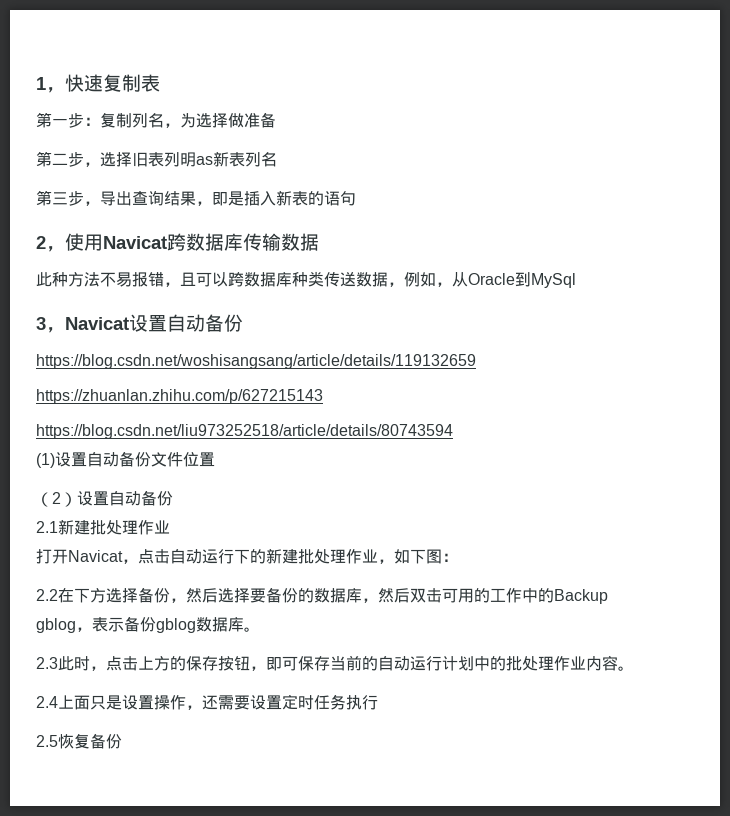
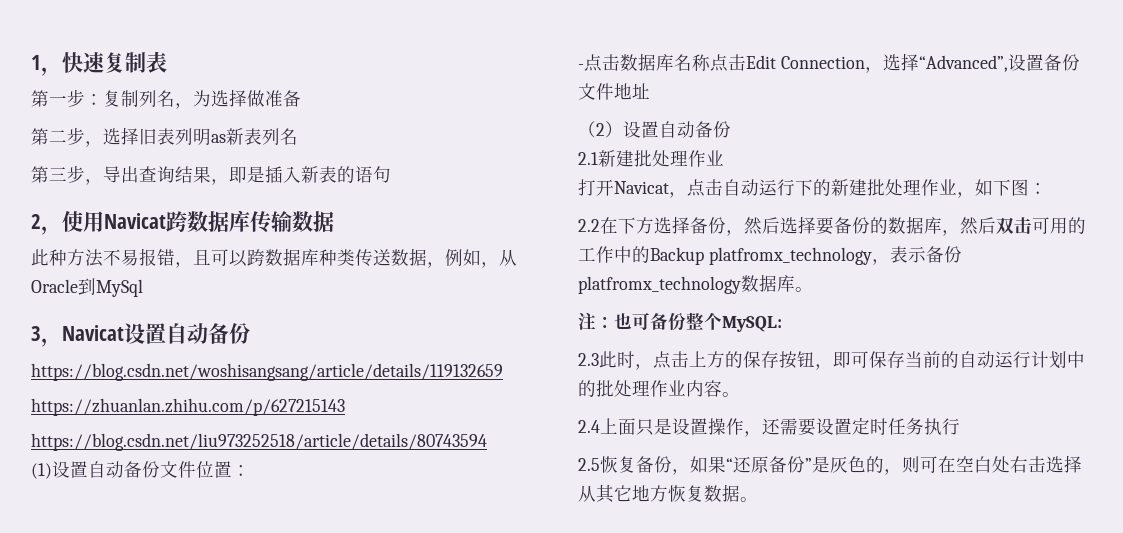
- (1)设置自动备份文件位置
+ (1)设置自动备份文件位置：
+ -点击数据库名称点击Edit Connection，选择“Advanced”,设置备份文件地址
- 2.2在下方选择备份，然后选择要备份的数据库，然后双击可用的工作中的Backup gblog，表示备份gblog数据库。
+ 2.2在下方选择备份，然后选择要备份的数据库，然后双击可用的工作中的Backup platfromx_technology，表示备份platfromx_technology数据库。
+ 注：也可备份整个MySQL:
- 2.5恢复备份
+ 2.5恢复备份，如果“还原备份”是灰色的，则可在空白处右击选择从其它地方恢复数据。

